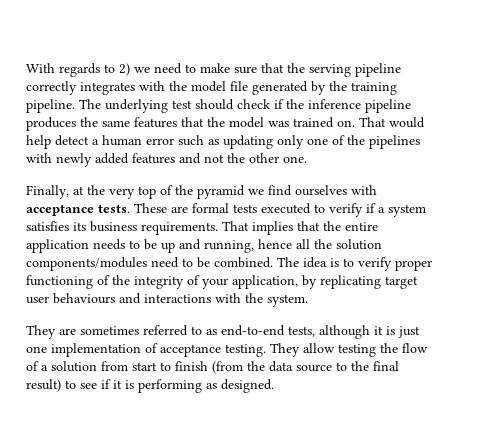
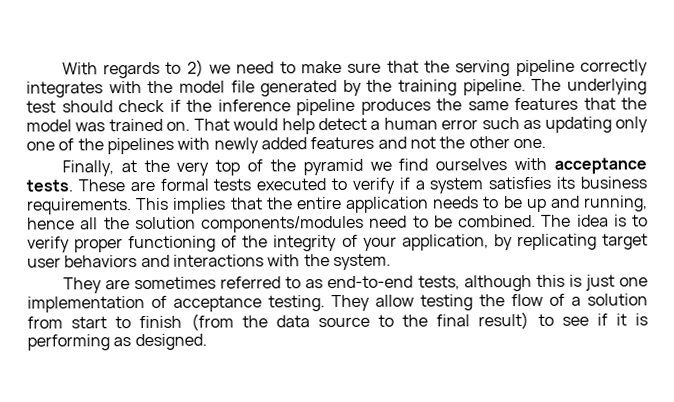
- That implies that the entire application needs to be up and running, hence all the solution components/modules need to be combined.
+ This implies that the entire application needs to be up and running, hence all the solution components/modules need to be combined.
- The idea is to verify proper functioning of the integrity of your application, by replicating target user behaviours and interactions with the system.
+ The idea is to verify proper functioning of the integrity of your application, by replicating target user behaviors and interactions with the system.
- They are sometimes referred to as end-to-end tests, although it is just one implementation of acceptance testing.
+ They are sometimes referred to as end-to-end tests, although this is just one implementation of acceptance testing.

